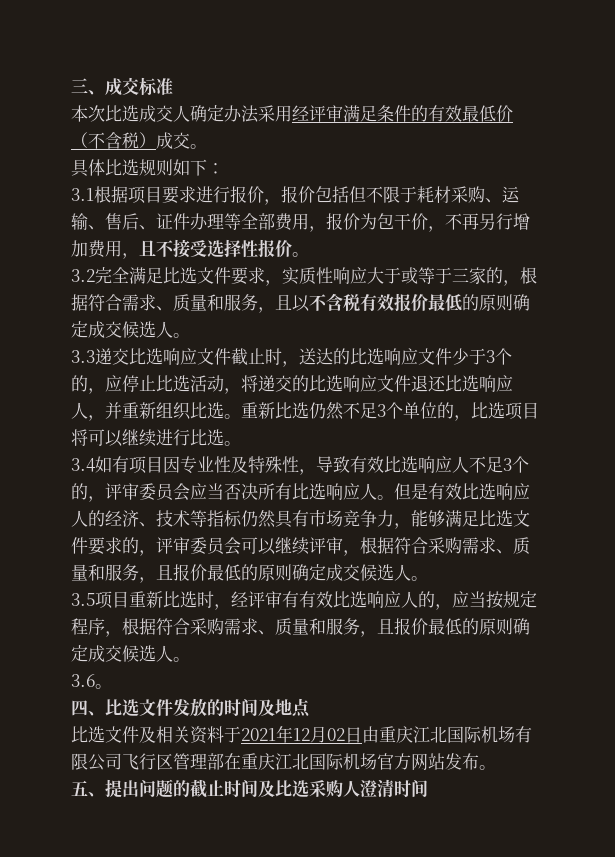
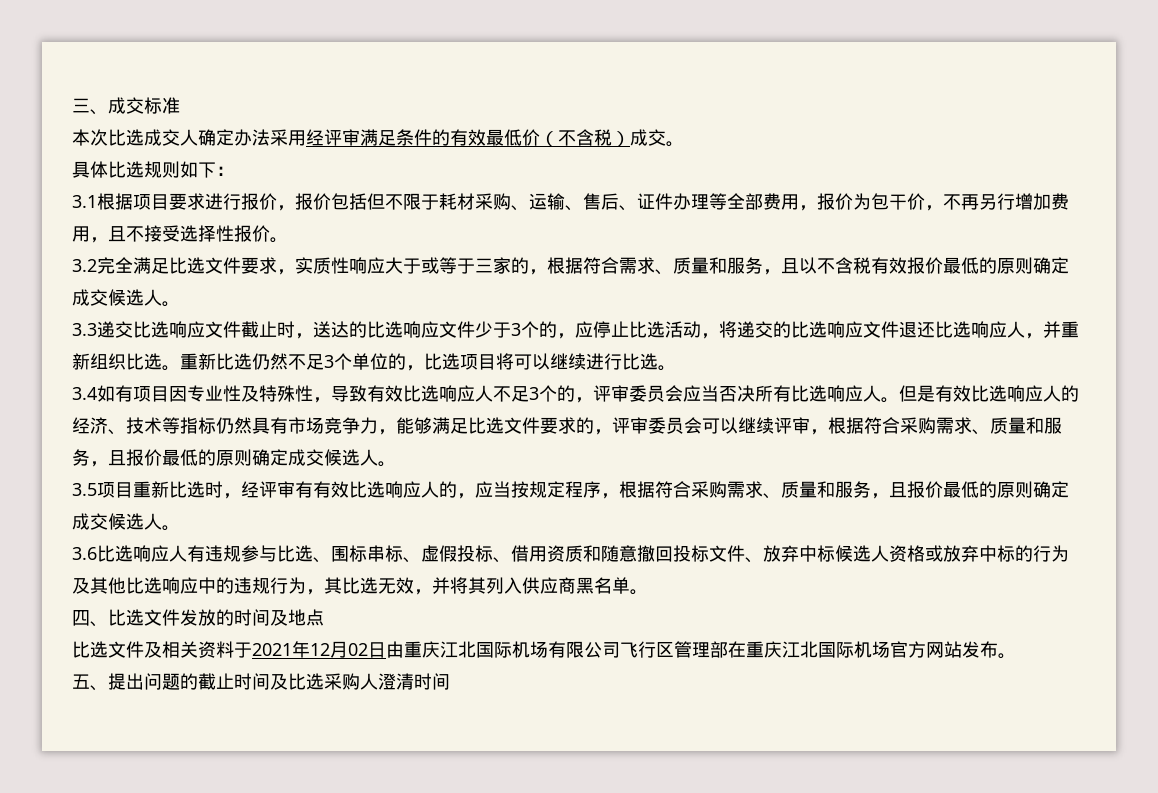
- 3.6。
+ 3.6比选响应人有违规参与比选、围标串标、虚假投标、借用资质和随意撤回投标文件、放弃中标候选人资格或放弃中标的行为及其他比选响应中的违规行为，其比选无效，并将其列入供应商黑名单。

